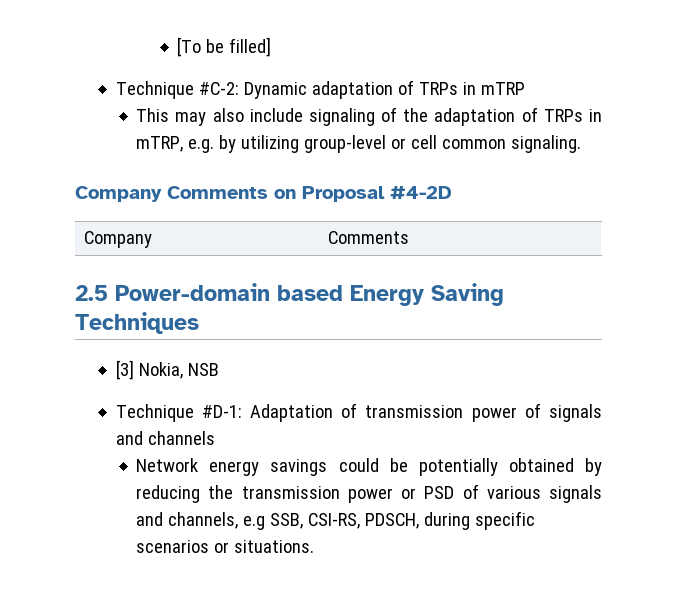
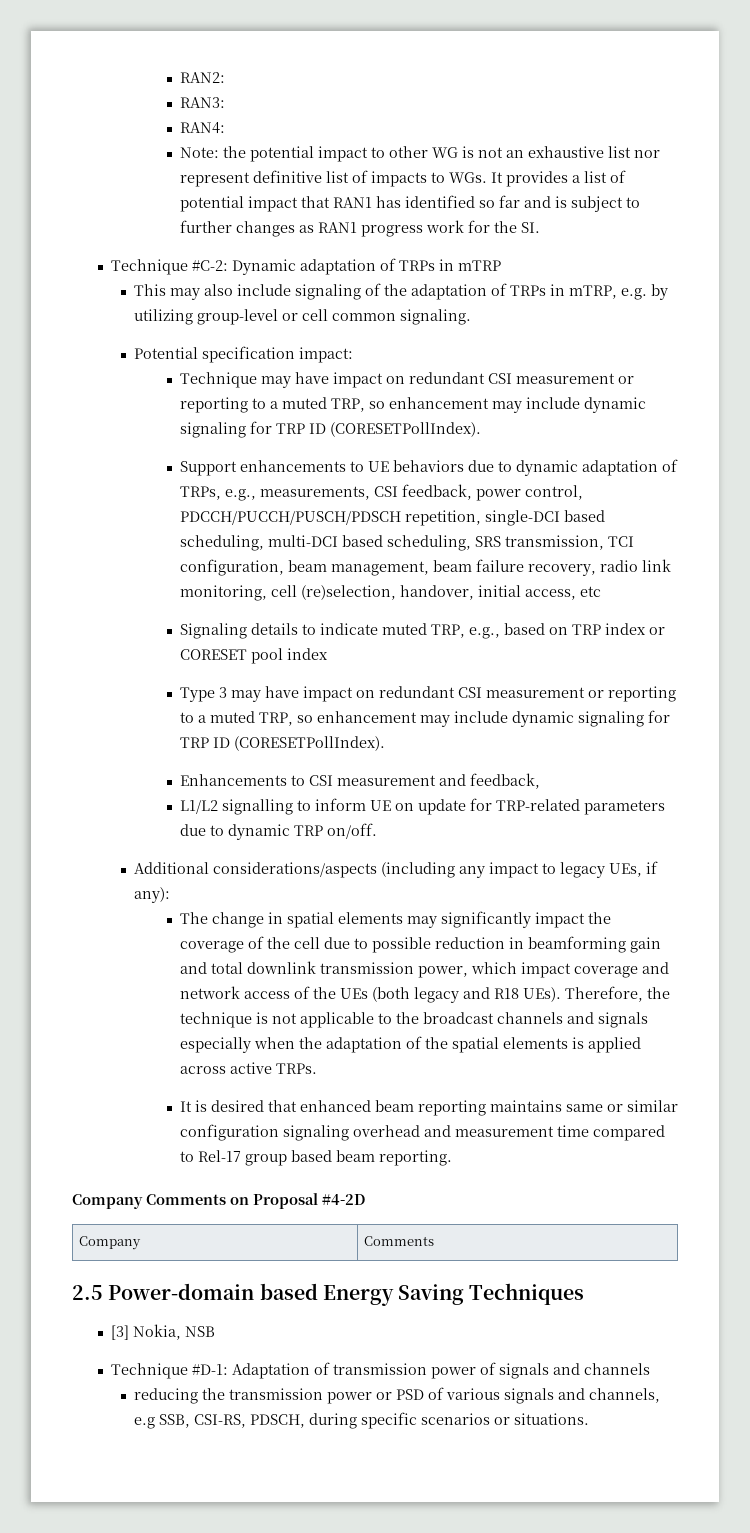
- [To be filled]
+ RAN2:
+ RAN3:
+ RAN4:
+ Note: the potential impact to other WG is not an exhaustive list nor represent definitive list of impacts to WGs. It provides a list of potential impact that RAN1 has identified so far and is subject to further changes as RAN1 progress work for the SI.
+ Potential specification impact:
+ Technique may have impact on redundant CSI measurement or reporting to a muted TRP, so enhancement may include dynamic signaling for TRP ID (CORESETPollIndex).
+ Support enhancements to UE behaviors due to dynamic adaptation of TRPs, e.g., measurements, CSI feedback, power control, PDCCH/PUCCH/PUSCH/PDSCH repetition, single-DCI based scheduling, multi-DCI based scheduling, SRS transmission, TCI configuration, beam management, beam failure recovery, radio link monitoring, cell (re)selection, handover, initial access, etc
+ Signaling details to indicate muted TRP, e.g., based on TRP index or CORESET pool index
+ Type 3 may have impact on redundant CSI measurement or reporting to a muted TRP, so enhancement may include dynamic signaling for TRP ID (CORESETPollIndex).
+ Enhancements to CSI measurement and feedback,
+ L1/L2 signalling to inform UE on update for TRP-related parameters due to dynamic TRP on/off.
+ Additional considerations/aspects (including any impact to legacy UEs, if any):
+ The change in spatial elements may significantly impact the coverage of the cell due to possible reduction in beamforming gain and total downlink transmission power, which impact coverage and network access of the UEs (both legacy and R18 UEs). Therefore, the technique is not applicable to the broadcast channels and signals especially when the adaptation of the spatial elements is applied across active TRPs.
+ It is desired that enhanced beam reporting maintains same or similar configuration signaling overhead and measurement time compared to Rel-17 group based beam reporting.
- Network energy savings could be potentially obtained by reducing the transmission power or PSD of various signals and channels, e.g SSB, CSI-RS, PDSCH, during specific scenarios or situations.
+ reducing the transmission power or PSD of various signals and channels, e.g SSB, CSI-RS, PDSCH, during specific scenarios or situations.

